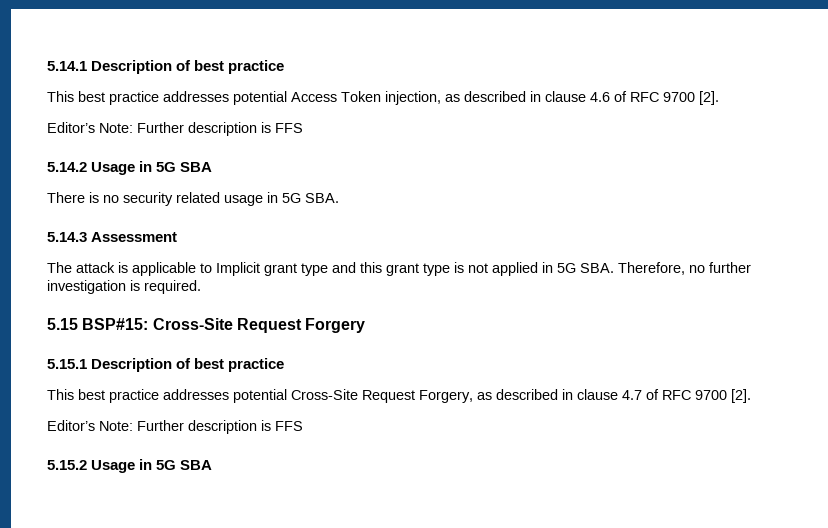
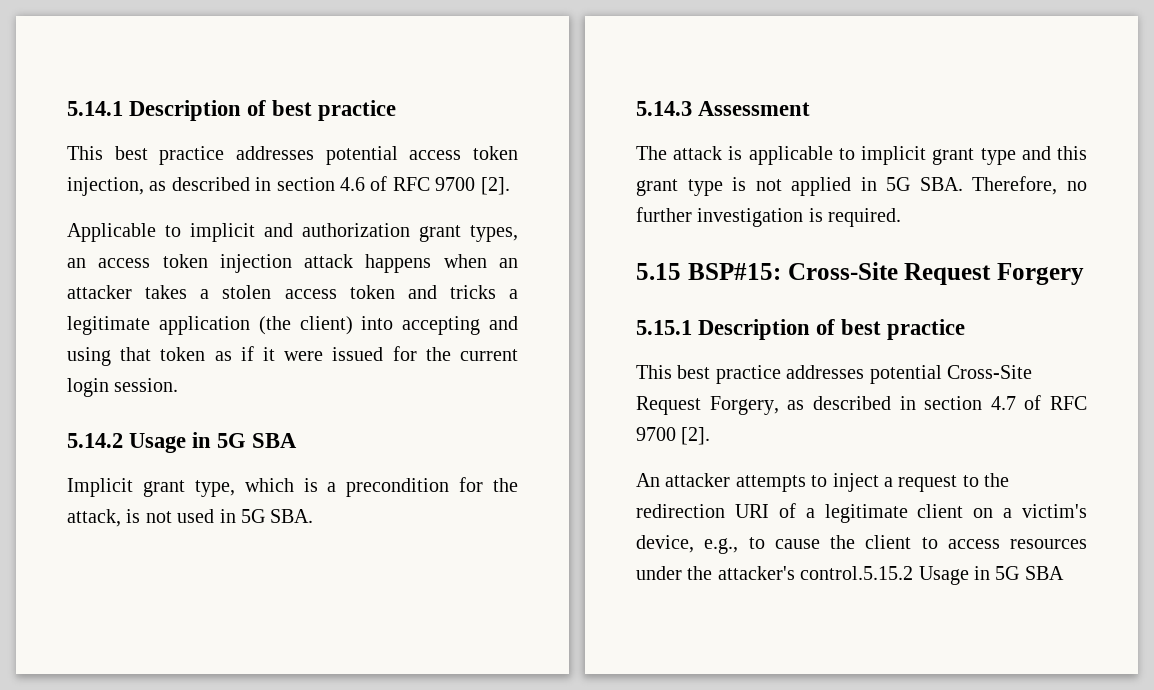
- This best practice addresses potential Access Token injection, as described in clause 4.6 of RFC 9700 [2].
- Editor’s Note: Further description is FFS
+ This best practice addresses potential access token injection, as described in section 4.6 of RFC 9700 [2].
+ Applicable to implicit and authorization grant types, an access token injection attack happens when an attacker takes a stolen access token and tricks a legitimate application (the client) into accepting and using that token as if it were issued for the current login session.
- There is no security related usage in 5G SBA.
+ Implicit grant type, which is a precondition for the attack, is not used in 5G SBA.
- The attack is applicable to Implicit grant type and this grant type is not applied in 5G SBA. Therefore, no further investigation is required.
+ The attack is applicable to implicit grant type and this grant type is not applied in 5G SBA. Therefore, no further investigation is required.
- This best practice addresses potential Cross-Site Request Forgery, as described in clause 4.7 of RFC 9700 [2].
- Editor’s Note: Further description is FFS
- 5.15.2 Usage in 5G SBA
+ This best practice addresses potential Cross-Site Request Forgery, as described in section 4.7 of RFC 9700 [2].
+ An attacker attempts to inject a request to the redirection URI of a legitimate client on a victim's device, e.g., to cause the client to access resources under the attacker's control.5.15.2 Usage in 5G SBA

